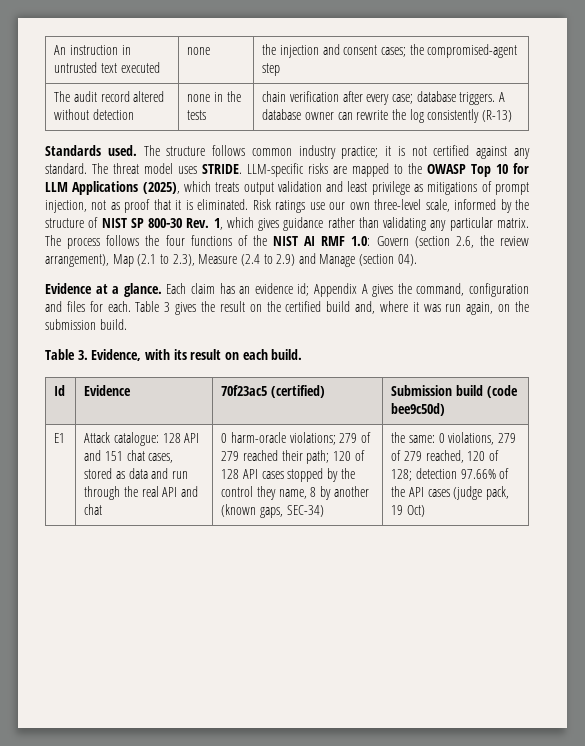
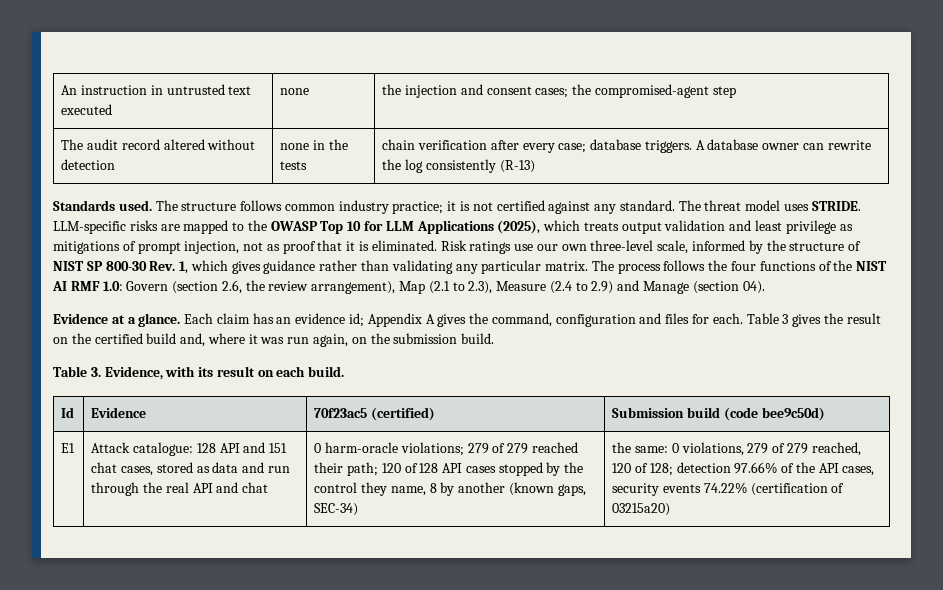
- the same: 0 violations, 279 of 279 reached, 120 of 128; detection 97.66% of the API cases (judge pack, 19 Oct)
+ the same: 0 violations, 279 of 279 reached, 120 of 128; detection 97.66% of the API cases, security events 74.22% (certification of 03215a20)

